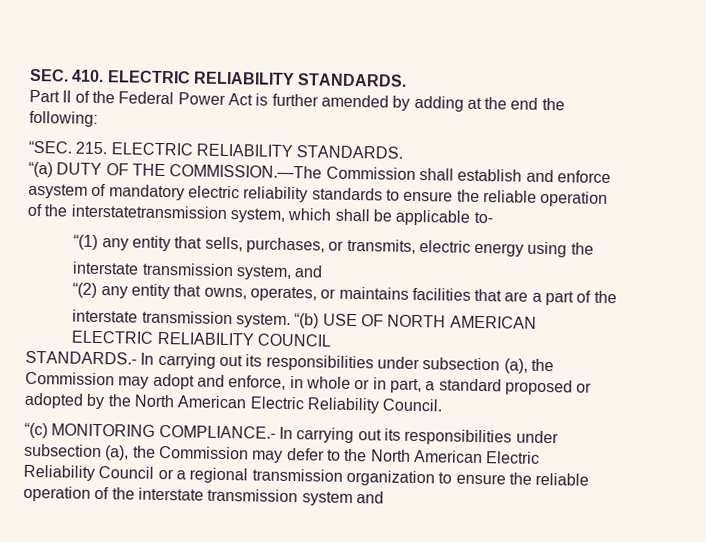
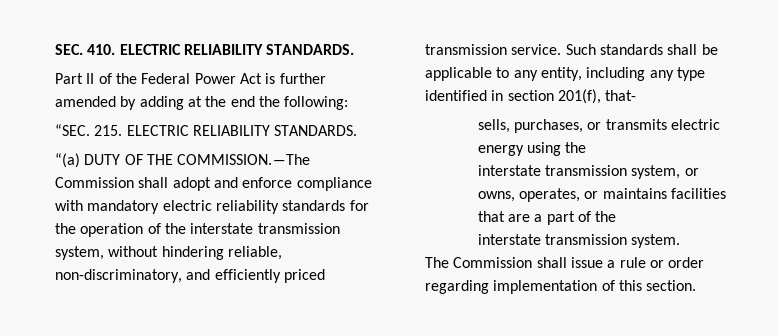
- “(a) DUTY OF THE COMMISSION.―The Commission shall establish and enforce asystem of mandatory electric reliability standards to ensure the reliable operation of the interstatetransmission system, which shall be applicable to-
- “(1) any entity that sells, purchases, or transmits, electric energy using the
+ “(a) DUTY OF THE COMMISSION.―The Commission shall adopt and enforce compliance with mandatory electric reliability standards for the operation of the interstate transmission system, without hindering reliable, non-discriminatory, and efficiently priced transmission service. Such standards shall be applicable to any entity, including any type identified in section 201(f), that-
+ sells, purchases, or transmits electric energy using the
- interstate transmission system, and
- “(2) any entity that owns, operates, or maintains facilities that are a part of the
+ interstate transmission system, or
+ owns, operates, or maintains facilities that are a part of the
- interstate transmission system. “(b) USE OF NORTH AMERICAN ELECTRIC RELIABILITY COUNCIL
- STANDARDS.- In carrying out its responsibilities under subsection (a), the Commission may adopt and enforce, in whole or in part, a standard proposed or adopted by the North American Electric Reliability Council.
- “(c) MONITORING COMPLIANCE.- In carrying out its responsibilities under subsection (a), the Commission may defer to the North American Electric Reliability Council or a regional transmission organization to ensure the reliable operation of the interstate transmission system and
+ interstate transmission system.
+ The Commission shall issue a rule or order regarding implementation of this section.

